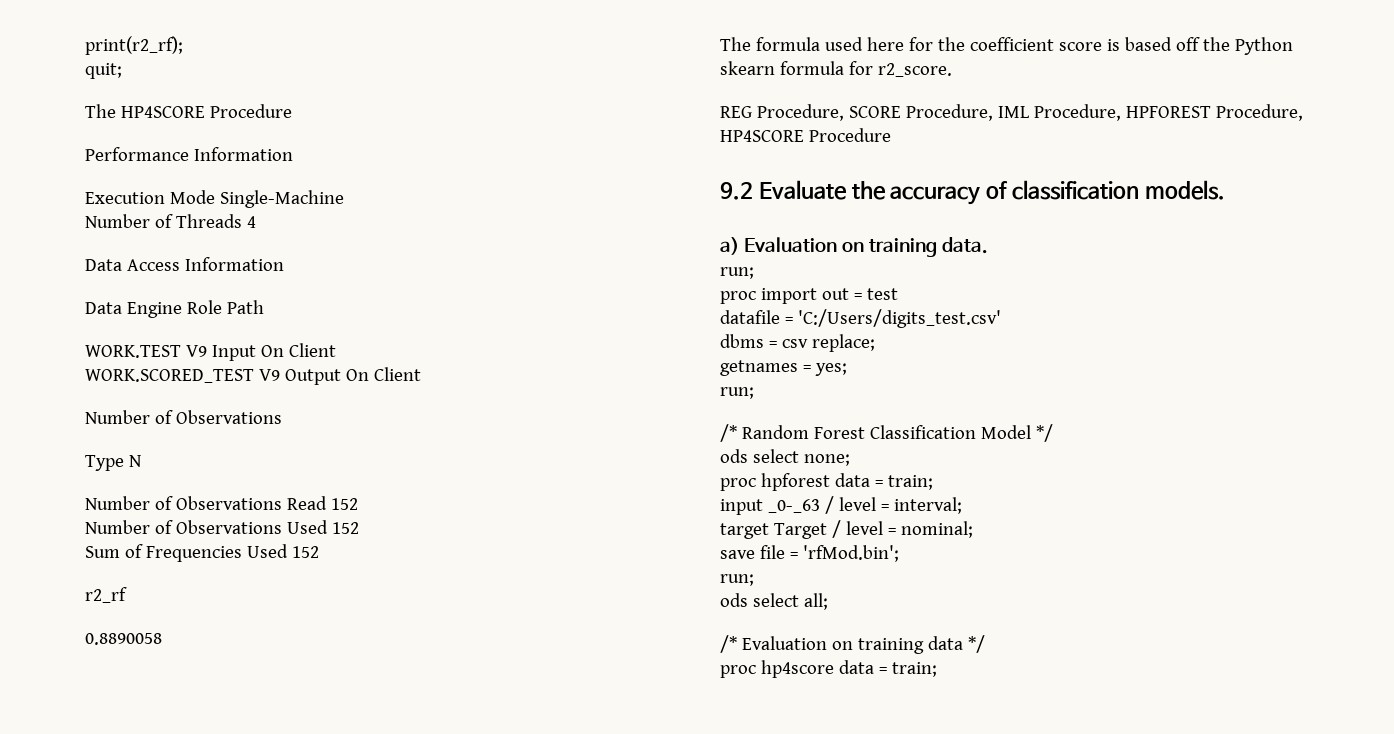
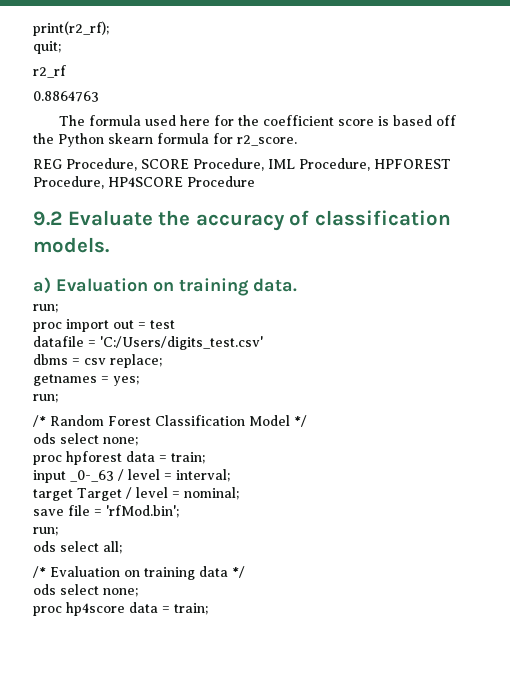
- The HP4SCORE Procedure
- Performance Information
- Execution Mode Single-Machine
- Number of Threads 4
- Data Access Information
- Data Engine Role Path
- WORK.TEST V9 Input On Client
- WORK.SCORED_TEST V9 Output On Client
- Number of Observations
- Type N
- Number of Observations Read 152
- Number of Observations Used 152
- Sum of Frequencies Used 152
- 0.8890058
+ 0.8864763
  /* Evaluation on training data */
+ ods select none;

